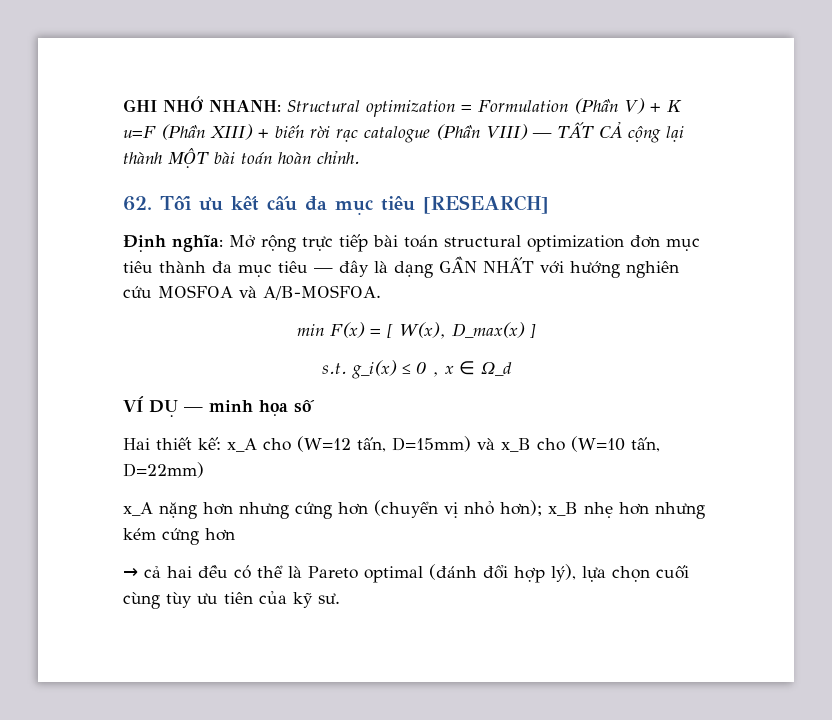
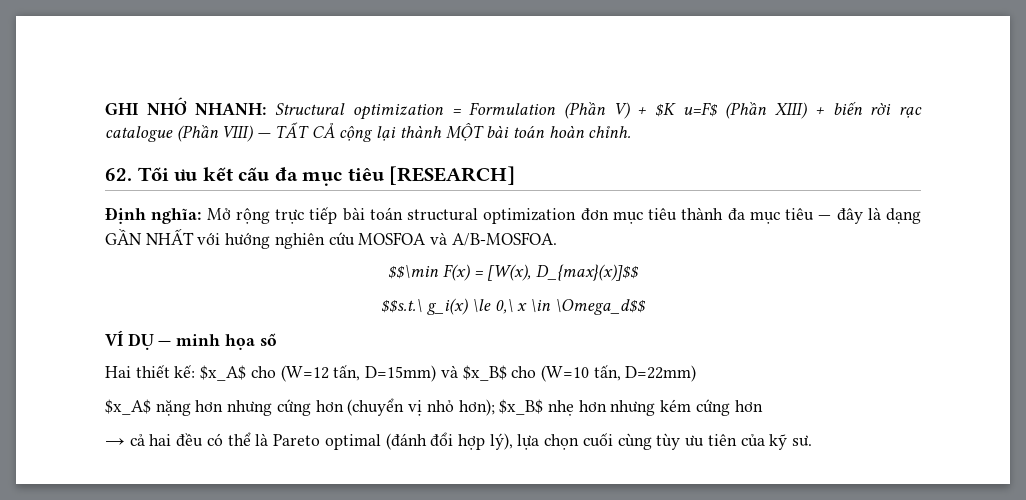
- GHI NHỚ NHANH: Structural optimization = Formulation (Phần V) + K u=F (Phần XIII) + biến rời rạc catalogue (Phần VIII) — TẤT CẢ cộng lại thành MỘT bài toán hoàn chỉnh.
+ GHI NHỚ NHANH: Structural optimization = Formulation (Phần V) + $K u=F$ (Phần XIII) + biến rời rạc catalogue (Phần VIII) — TẤT CẢ cộng lại thành MỘT bài toán hoàn chỉnh.
- min F(x) = [ W(x), D_max(x) ]
- s.t. g_i(x) ≤ 0 , x ∈ Ω_d
+ $$\min F(x) = [W(x), D_{max}(x)]$$
+ $$s.t.\ g_i(x) \le 0,\ x \in \Omega_d$$
- Hai thiết kế: x_A cho (W=12 tấn, D=15mm) và x_B cho (W=10 tấn, D=22mm)
+ Hai thiết kế: $x_A$ cho (W=12 tấn, D=15mm) và $x_B$ cho (W=10 tấn, D=22mm)
- x_A nặng hơn nhưng cứng hơn (chuyển vị nhỏ hơn); x_B nhẹ hơn nhưng kém cứng hơn
+ $x_A$ nặng hơn nhưng cứng hơn (chuyển vị nhỏ hơn); $x_B$ nhẹ hơn nhưng kém cứng hơn

